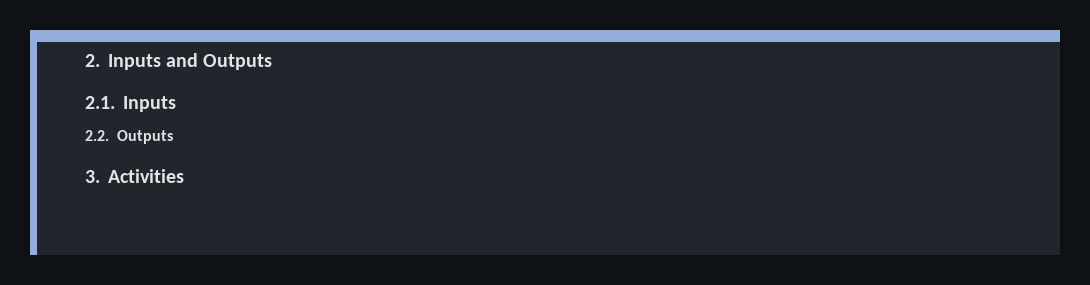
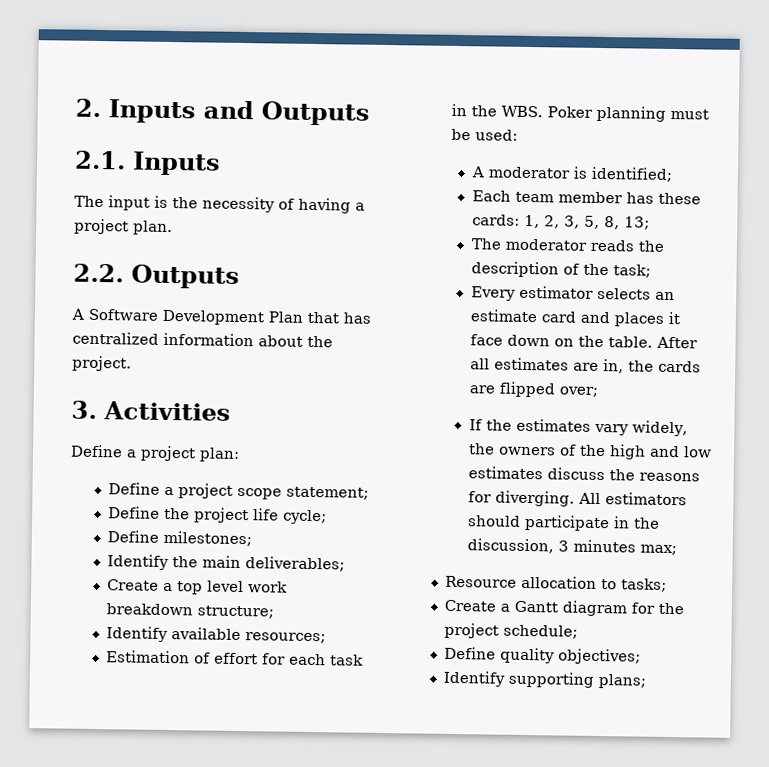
+ The input is the necessity of having a project plan.
  2.2. Outputs
+ A Software Development Plan that has centralized information about the project.
  3. Activities
+ Define a project plan:
+ Define a project scope statement;
+ Define the project life cycle;
+ Define milestones;
+ Identify the main deliverables;
+ Create a top level work breakdown structure;
+ Identify available resources;
+ Estimation of effort for each task in the WBS. Poker planning must be used:
+ A moderator is identified;
+ Each team member has these cards: 1, 2, 3, 5, 8, 13;
+ The moderator reads the description of the task;
+ Every estimator selects an estimate card and places it face down on the table. After all estimates are in, the cards are flipped over;
+ If the estimates vary widely, the owners of the high and low estimates discuss the reasons for diverging. All estimators should participate in the discussion, 3 minutes max;
+ Resource allocation to tasks;
+ Create a Gantt diagram for the project schedule;
+ Define quality objectives;
+ Identify supporting plans;

